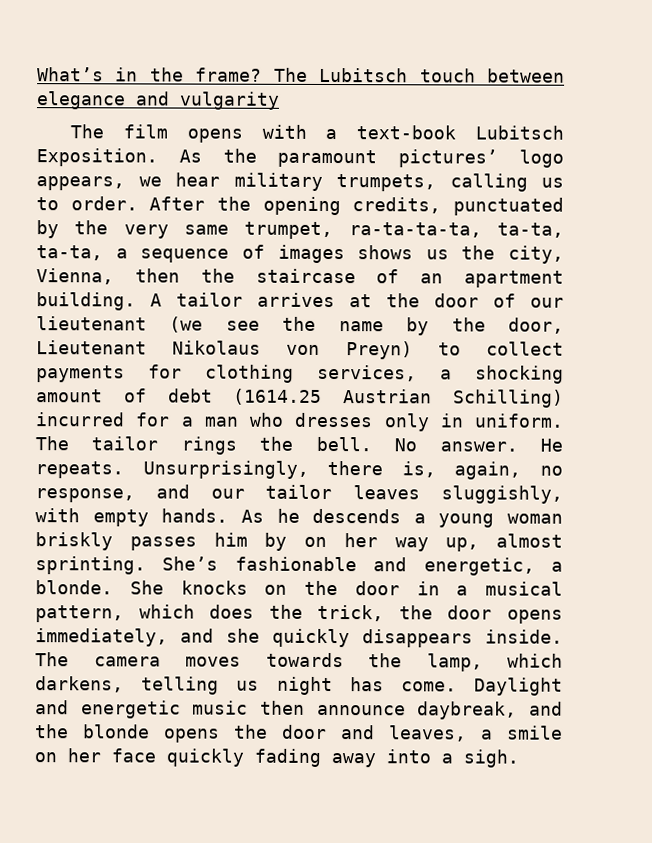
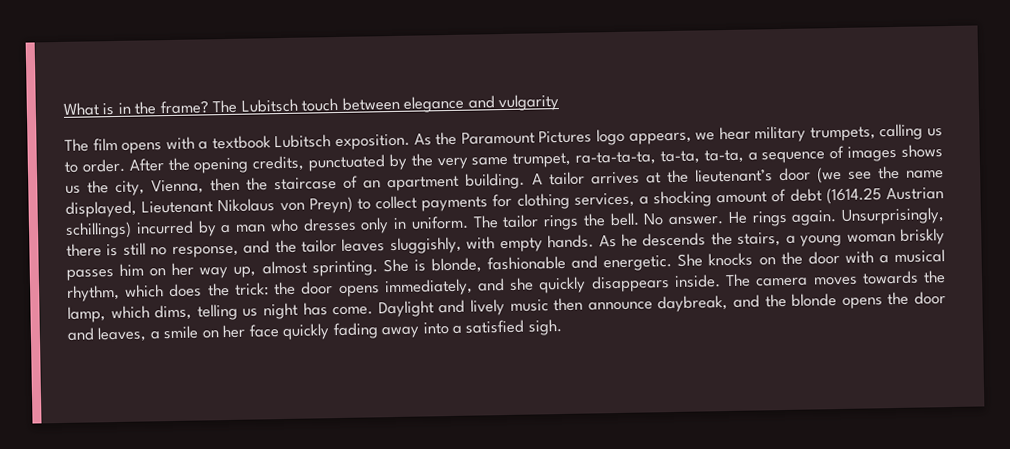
- What’s in the frame?
+ What is in the frame?
- The film opens with a text-book Lubitsch Exposition. As the paramount pictures’ logo appears, we hear military trumpets, calling us to order.
+ The film opens with a textbook Lubitsch exposition. As the Paramount Pictures logo appears, we hear military trumpets, calling us to order.
- A tailor arrives at the door of our lieutenant (we see the name by the door, Lieutenant Nikolaus von Preyn) to collect payments for clothing services, a shocking amount of debt (1614.25 Austrian Schilling) incurred for a man who dresses only in uniform.
+ A tailor arrives at the lieutenant’s door (we see the name displayed, Lieutenant Nikolaus von Preyn) to collect payments for clothing services, a shocking amount of debt (1614.25 Austrian schillings) incurred by a man who dresses only in uniform.
- He repeats. Unsurprisingly, there is, again, no response, and our tailor leaves sluggishly, with empty hands.
+ He rings again. Unsurprisingly, there is still no response, and the tailor leaves sluggishly, with empty hands.
- As he descends a young woman briskly passes him by on her way up, almost sprinting.
+ As he descends the stairs, a young woman briskly passes him on her way up, almost sprinting.
- She’s fashionable and energetic, a blonde.
+ She is blonde, fashionable and energetic.
- She knocks on the door in a musical pattern, which does the trick, the door opens immediately, and she quickly disappears inside.
+ She knocks on the door with a musical rhythm, which does the trick: the door opens immediately, and she quickly disappears inside.
- The camera moves towards the lamp, which darkens, telling us night has come.
+ The camera moves towards the lamp, which dims, telling us night has come.
- Daylight and energetic music then announce daybreak, and the blonde opens the door and leaves, a smile on her face quickly fading away into a sigh.
+ Daylight and lively music then announce daybreak, and the blonde opens the door and leaves, a smile on her face quickly fading away into a satisfied sigh.

